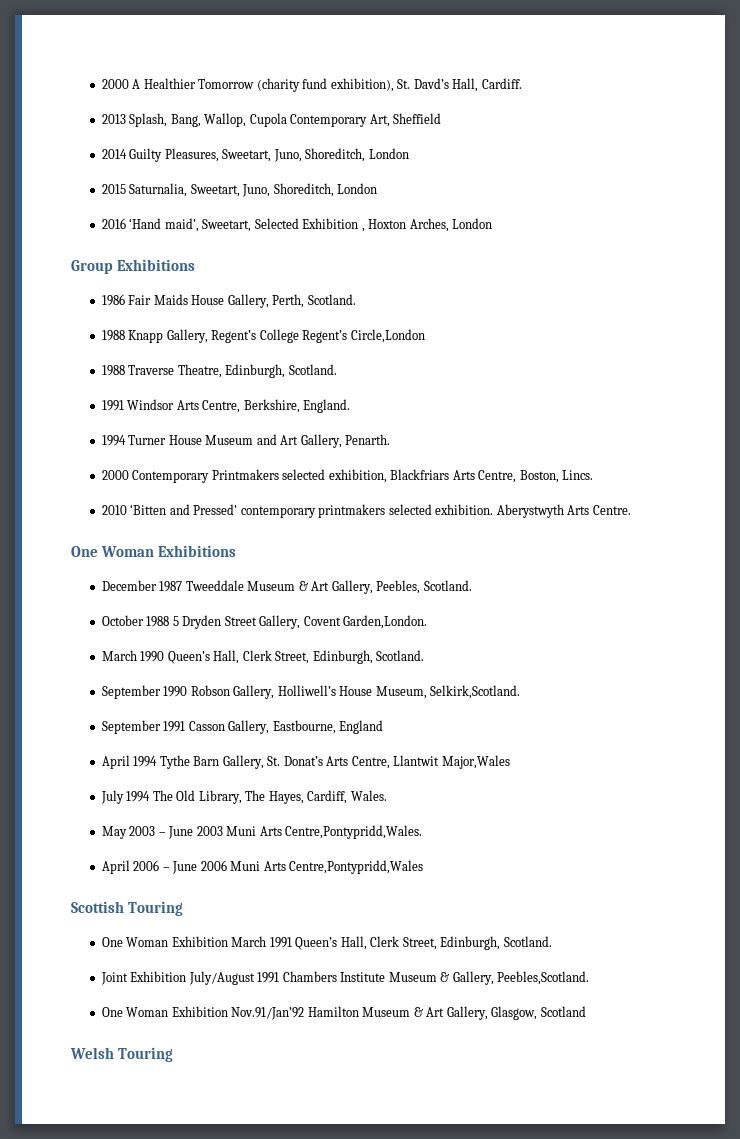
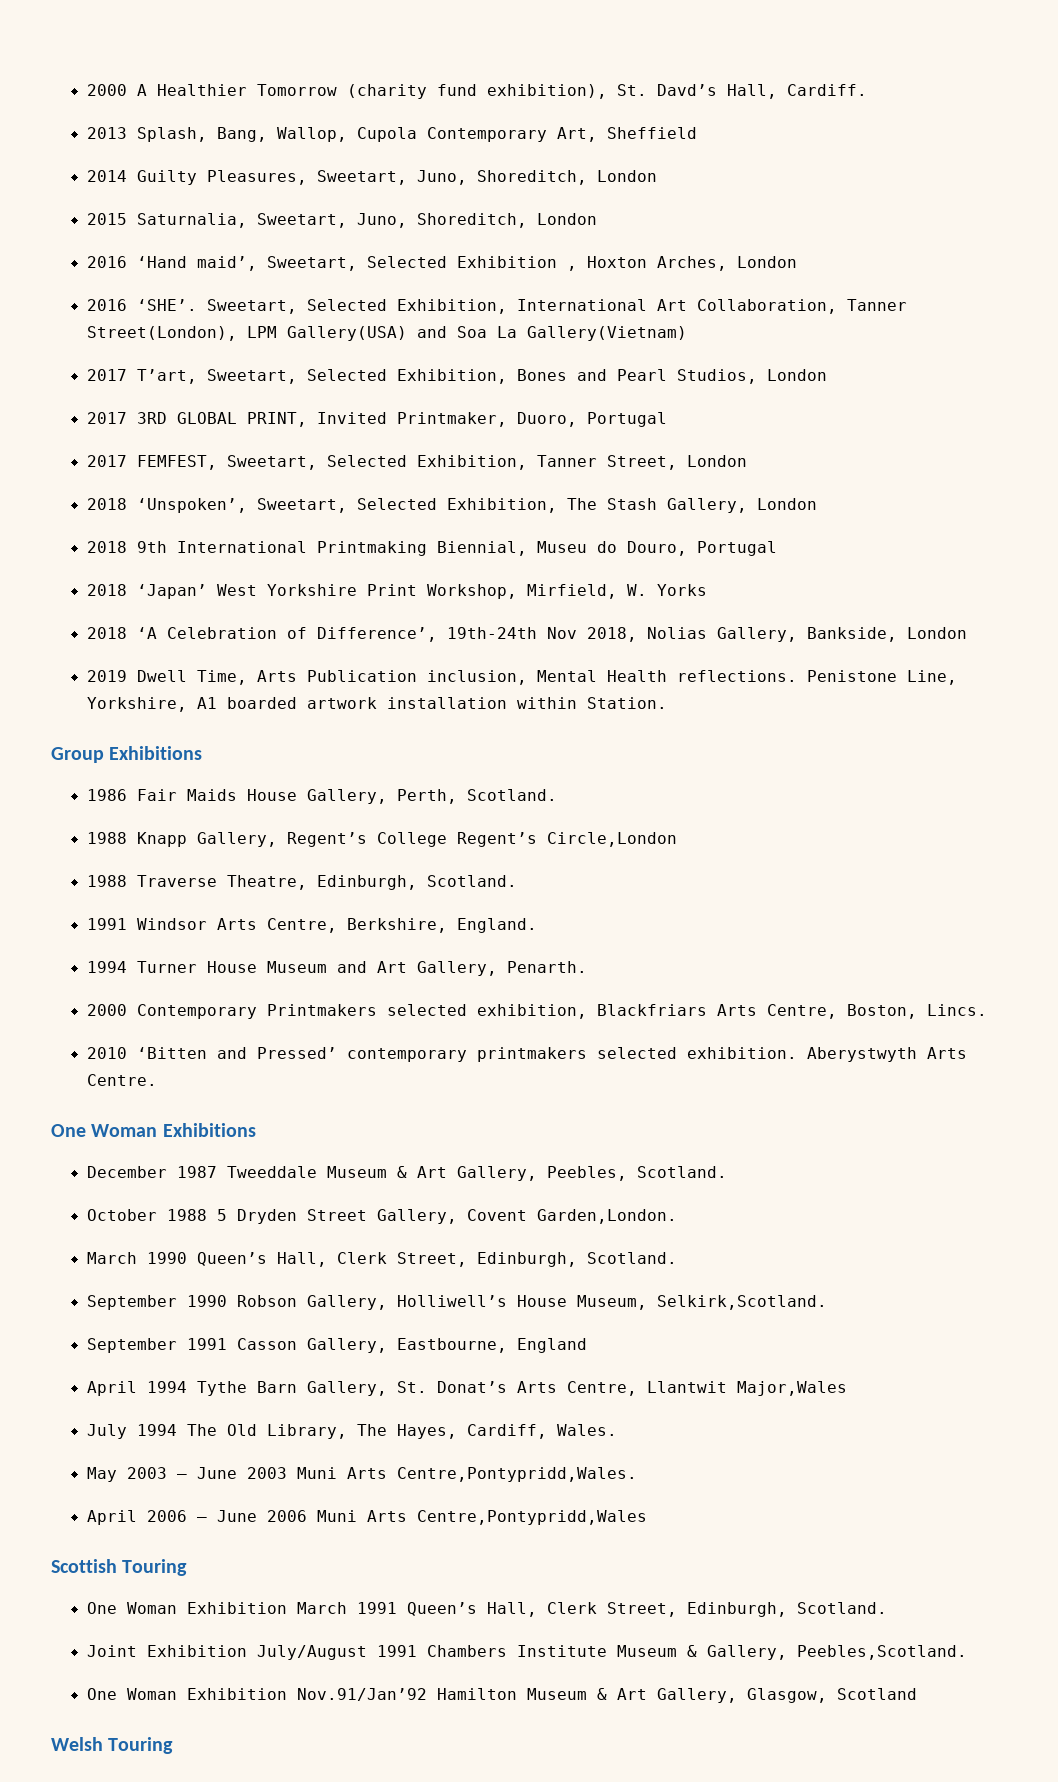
+ 2016 ‘SHE’. Sweetart, Selected Exhibition, International Art Collaboration, Tanner Street(London), LPM Gallery(USA) and Soa La Gallery(Vietnam)
+ 2017 T’art, Sweetart, Selected Exhibition, Bones and Pearl Studios, London
+ 2017 3RD GLOBAL PRINT, Invited Printmaker, Duoro, Portugal
+ 2017 FEMFEST, Sweetart, Selected Exhibition, Tanner Street, London
+ 2018 ‘Unspoken’, Sweetart, Selected Exhibition, The Stash Gallery, London
+ 2018 9th International Printmaking Biennial, Museu do Douro, Portugal
+ 2018 ‘Japan’ West Yorkshire Print Workshop, Mirfield, W. Yorks
+ 2018 ‘A Celebration of Difference’, 19th-24th Nov 2018, Nolias Gallery, Bankside, London
+ 2019 Dwell Time, Arts Publication inclusion, Mental Health reflections. Penistone Line, Yorkshire, A1 boarded artwork installation within Station.

